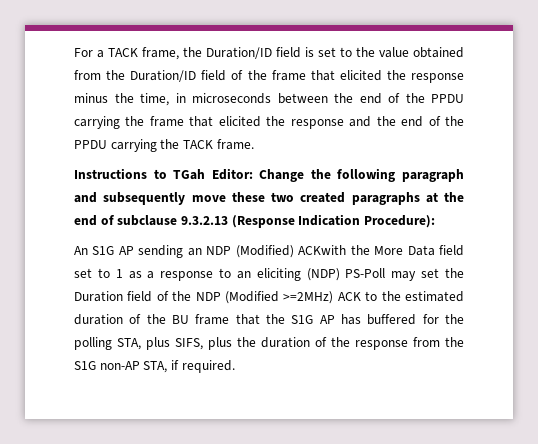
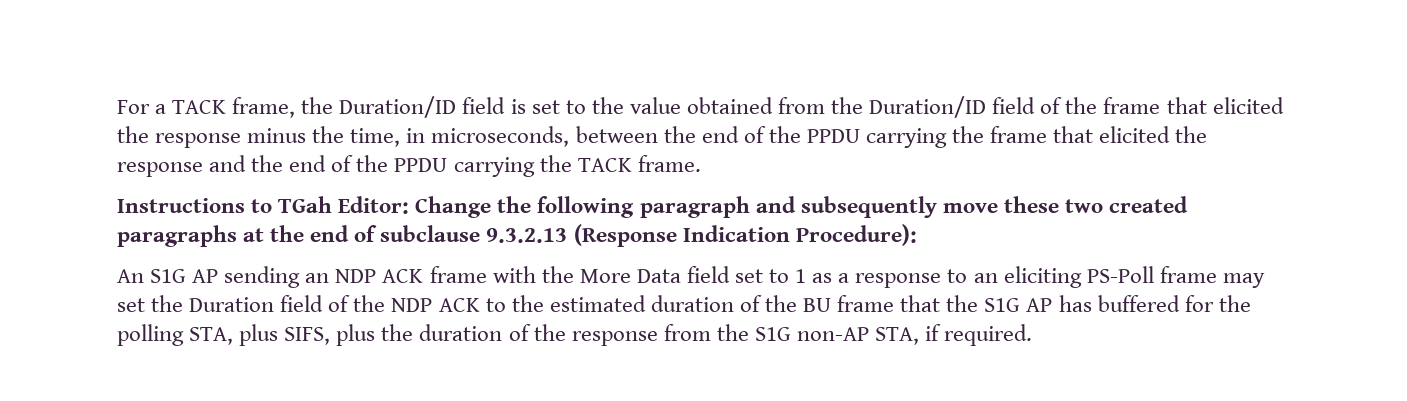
- For a TACK frame, the Duration/ID field is set to the value obtained from the Duration/ID field of the frame that elicited the response minus the time, in microseconds between the end of the PPDU carrying the frame that elicited the response and the end of the PPDU carrying the TACK frame.
+ For a TACK frame, the Duration/ID field is set to the value obtained from the Duration/ID field of the frame that elicited the response minus the time, in microseconds, between the end of the PPDU carrying the frame that elicited the response and the end of the PPDU carrying the TACK frame.
- An S1G AP sending an NDP (Modified) ACKwith the More Data field set to 1 as a response to an eliciting (NDP) PS-Poll may set the Duration field of the NDP (Modified >=2MHz) ACK to the estimated duration of the BU frame that the S1G AP has buffered for the polling STA, plus SIFS, plus the duration of the response from the S1G non-AP STA, if required.
+ An S1G AP sending an NDP ACK frame with the More Data field set to 1 as a response to an eliciting PS-Poll frame may set the Duration field of the NDP ACK to the estimated duration of the BU frame that the S1G AP has buffered for the polling STA, plus SIFS, plus the duration of the response from the S1G non-AP STA, if required.

